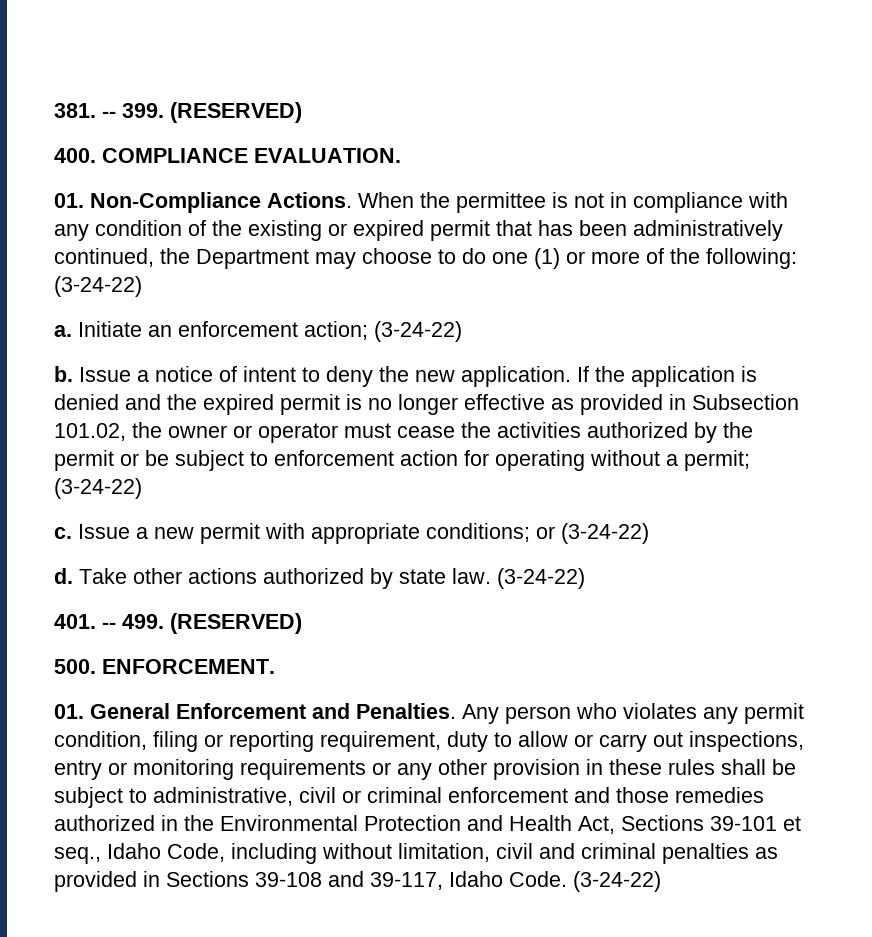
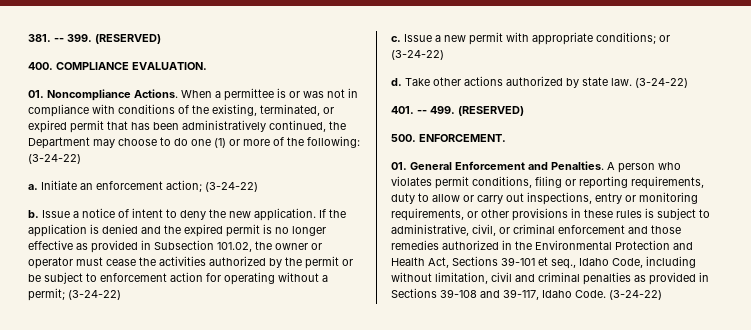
- 01. Non-Compliance Actions.
+ 01. Noncompliance Actions.
- When the permittee is not in compliance with any condition of the existing or expired permit that has been administratively continued, the Department may choose to do one (1) or more of the following: (3-24-22)
+ When a permittee is or was not in compliance with conditions of the existing, terminated, or expired permit that has been administratively continued, the Department may choose to do one (1) or more of the following: (3-24-22)
- Any person who violates any permit condition, filing or reporting requirement, duty to allow or carry out inspections, entry or monitoring requirements or any other provision in these rules shall be subject to administrative, civil or criminal enforcement and those remedies authorized in the Environmental Protection and Health Act, Sections 39-101 et seq., Idaho Code, including without limitation, civil and criminal penalties as provided in Sections 39-108 and 39-117, Idaho Code.
+ A person who violates permit conditions, filing or reporting requirements, duty to allow or carry out inspections, entry or monitoring requirements, or other provisions in these rules is subject to administrative, civil, or criminal enforcement and those remedies authorized in the Environmental Protection and Health Act, Sections 39-101 et seq., Idaho Code, including without limitation, civil and criminal penalties as provided in Sections 39-108 and 39-117, Idaho Code.

